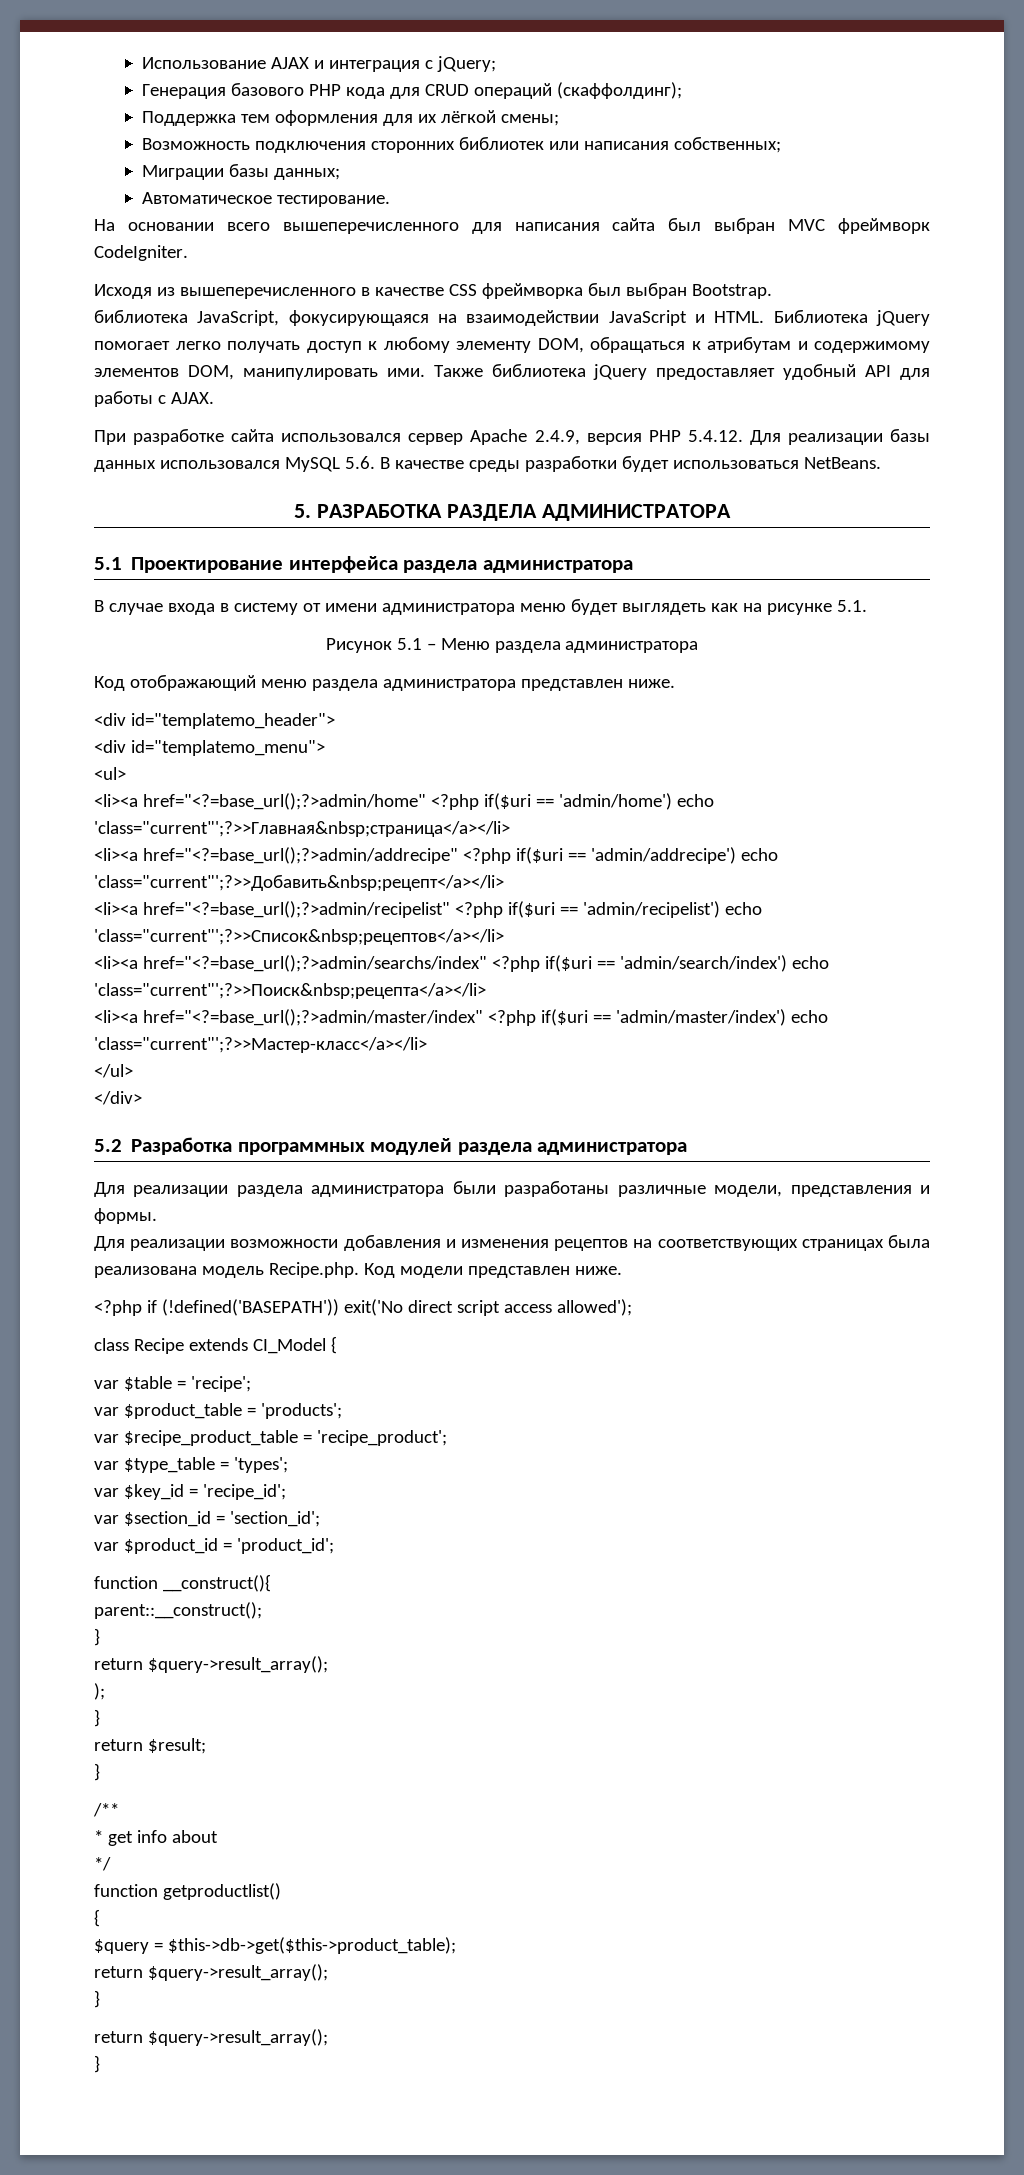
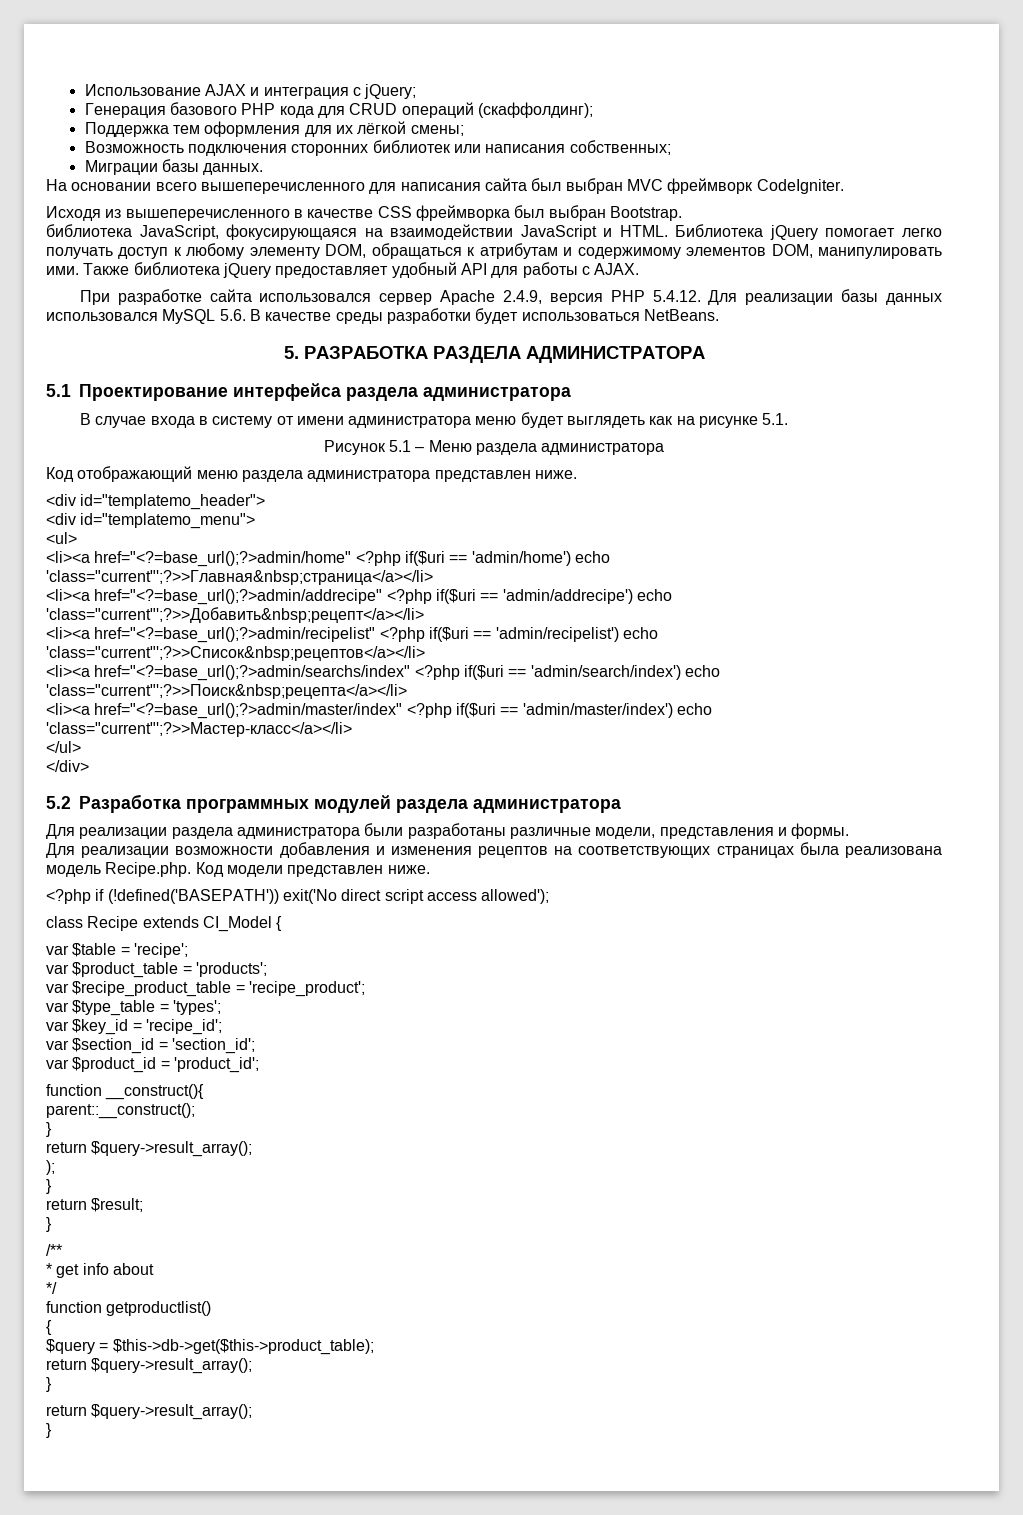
- Миграции базы данных;
- Автоматическое тестирование.
+ Миграции базы данных.

